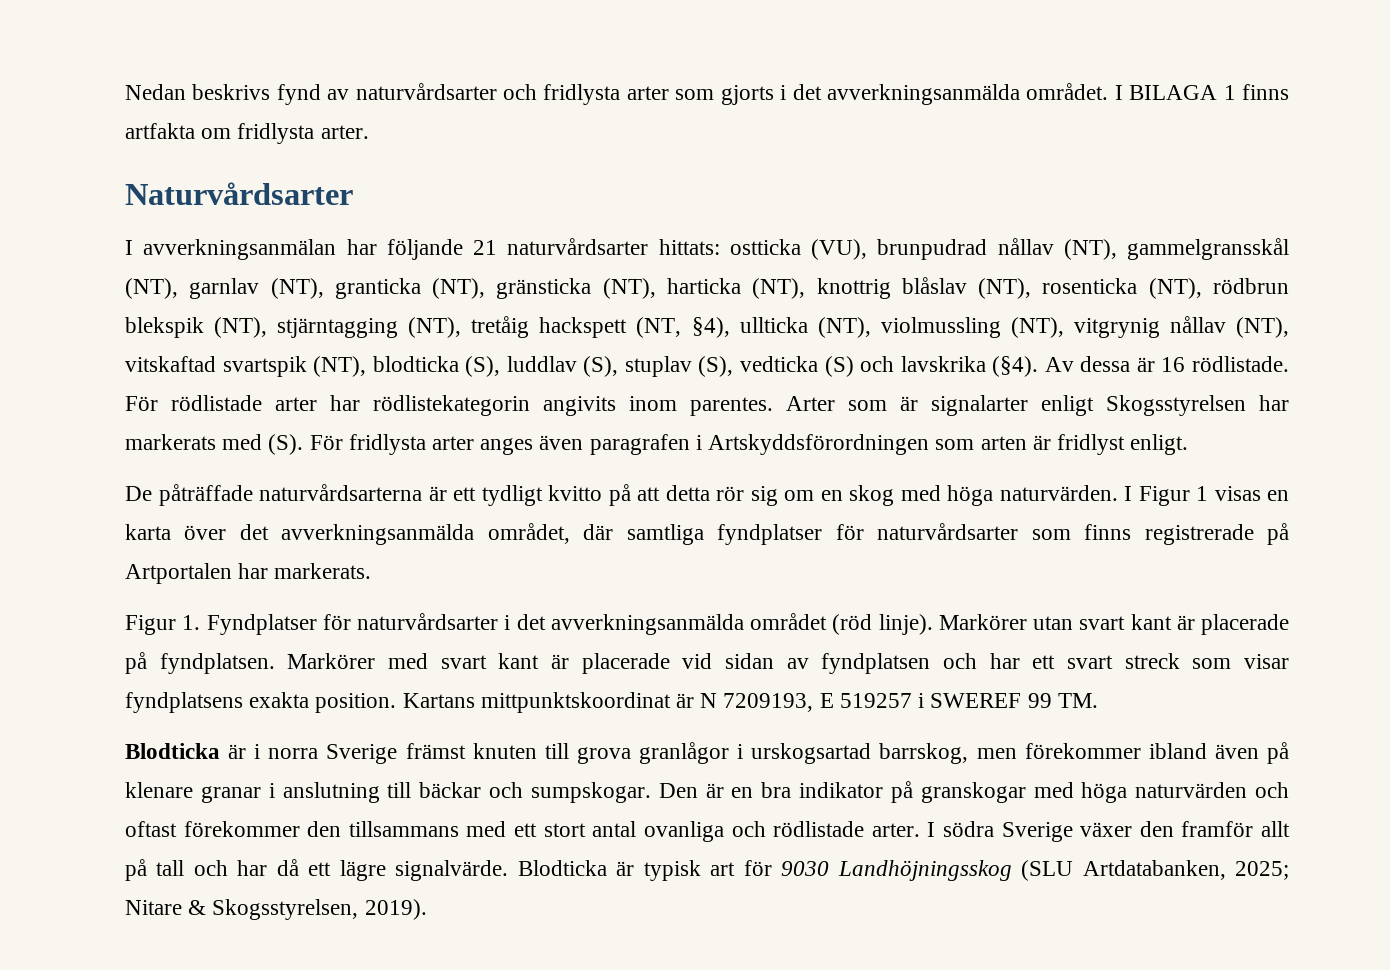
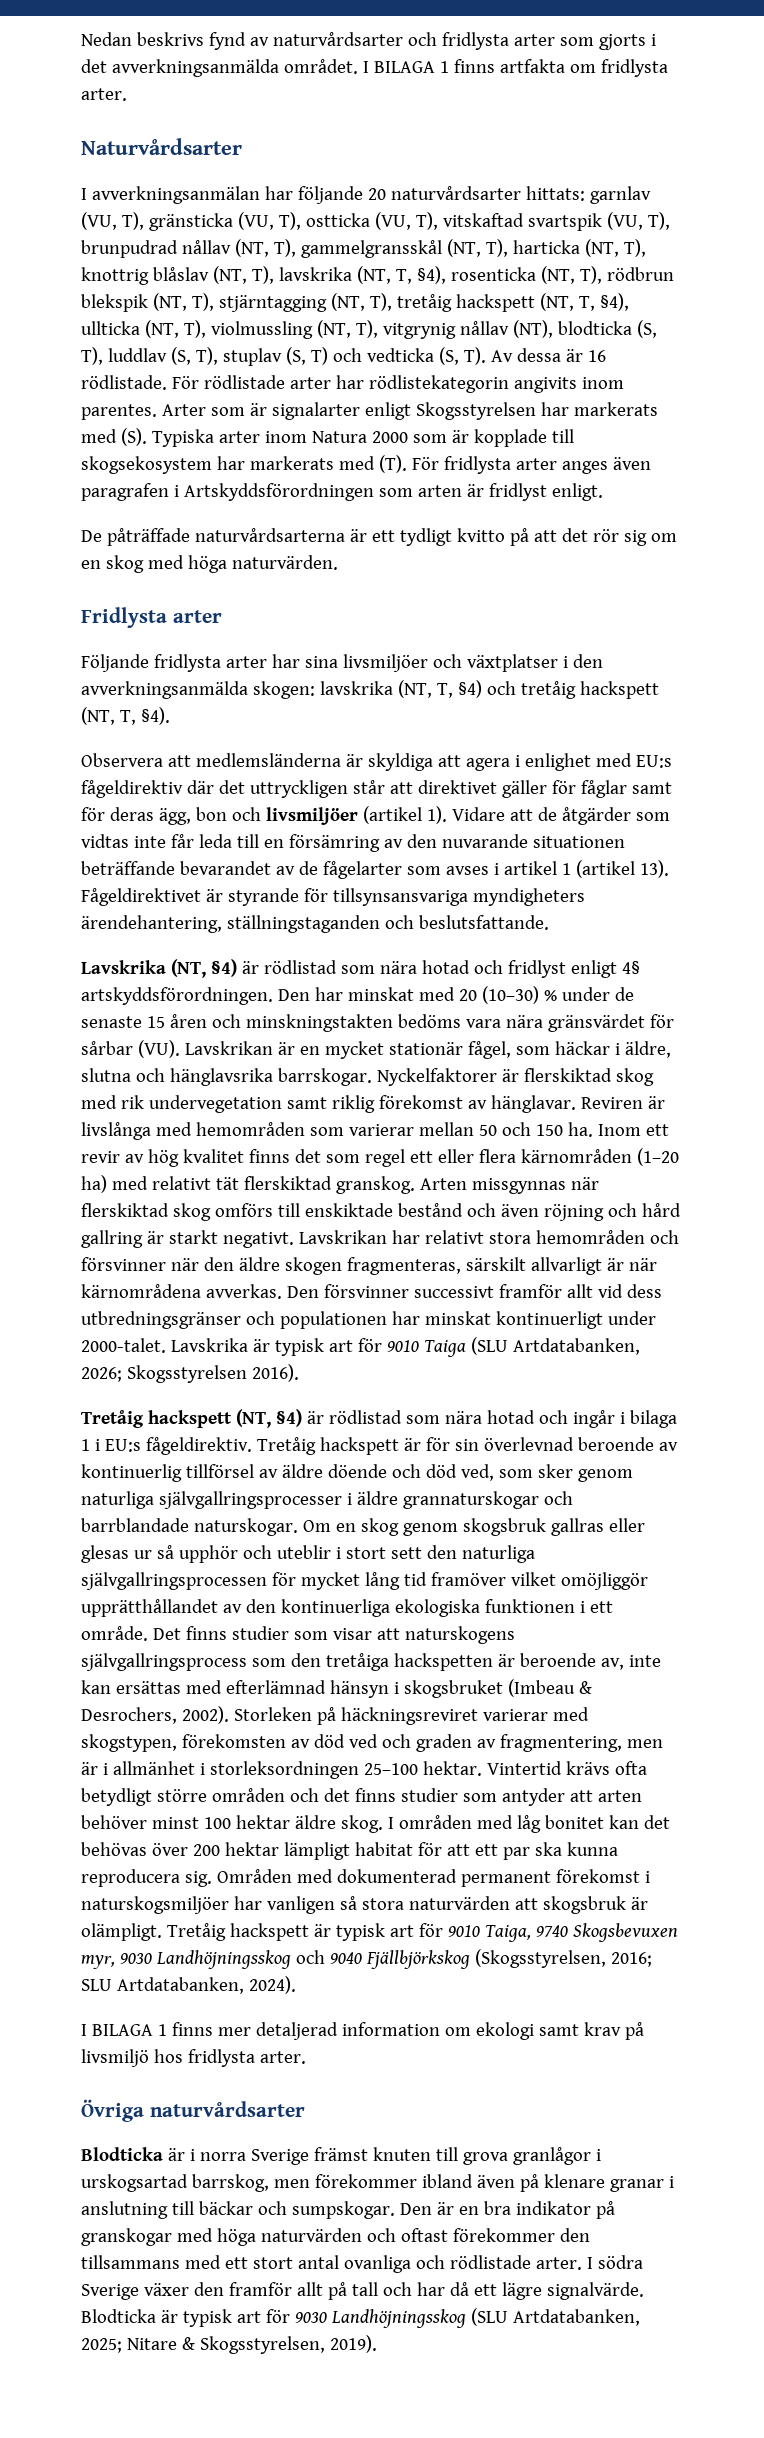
- I avverkningsanmälan har följande 21 naturvårdsarter hittats: ostticka (VU), brunpudrad nållav (NT), gammelgransskål (NT), garnlav (NT), granticka (NT), gränsticka (NT), harticka (NT), knottrig blåslav (NT), rosenticka (NT), rödbrun blekspik (NT), stjärntagging (NT), tretåig hackspett (NT, §4), ullticka (NT), violmussling (NT), vitgrynig nållav (NT), vitskaftad svartspik (NT), blodticka (S), luddlav (S), stuplav (S), vedticka (S) och lavskrika (§4). Av dessa är 16 rödlistade.
+ I avverkningsanmälan har följande 20 naturvårdsarter hittats: garnlav (VU, T), gränsticka (VU, T), ostticka (VU, T), vitskaftad svartspik (VU, T), brunpudrad nållav (NT, T), gammelgransskål (NT, T), harticka (NT, T), knottrig blåslav (NT, T), lavskrika (NT, T, §4), rosenticka (NT, T), rödbrun blekspik (NT, T), stjärntagging (NT, T), tretåig hackspett (NT, T, §4), ullticka (NT, T), violmussling (NT, T), vitgrynig nållav (NT), blodticka (S, T), luddlav (S, T), stuplav (S, T) och vedticka (S, T). Av dessa är 16 rödlistade.
- Arter som är signalarter enligt Skogsstyrelsen har markerats med (S). För fridlysta arter anges även paragrafen i Artskyddsförordningen som arten är fridlyst enligt.
+ Arter som är signalarter enligt Skogsstyrelsen har markerats med (S). Typiska arter inom Natura 2000 som är kopplade till skogsekosystem har markerats med (T). För fridlysta arter anges även paragrafen i Artskyddsförordningen som arten är fridlyst enligt.
- De påträffade naturvårdsarterna är ett tydligt kvitto på att detta rör sig om en skog med höga naturvärden. I Figur 1 visas en karta över det avverkningsanmälda området, där samtliga fyndplatser för naturvårdsarter som finns registrerade på Artportalen har markerats.
- Figur 1. Fyndplatser för naturvårdsarter i det avverkningsanmälda området (röd linje). Markörer utan svart kant är placerade på fyndplatsen. Markörer med svart kant är placerade vid sidan av fyndplatsen och har ett svart streck som visar fyndplatsens exakta position. Kartans mittpunktskoordinat är N 7209193, E 519257 i SWEREF 99 TM.
+ De påträffade naturvårdsarterna är ett tydligt kvitto på att det rör sig om en skog med höga naturvärden.
+ Fridlysta arter
+ Följande fridlysta arter har sina livsmiljöer och växtplatser i den avverkningsanmälda skogen: lavskrika (NT, T, §4) och tretåig hackspett (NT, T, §4).
+ Observera att medlemsländerna är skyldiga att agera i enlighet med EU:s fågeldirektiv där det uttryckligen står att direktivet gäller för fåglar samt för deras ägg, bon och livsmiljöer (artikel 1). Vidare att de åtgärder som vidtas inte får leda till en försämring av den nuvarande situationen beträffande bevarandet av de fågelarter som avses i artikel 1 (artikel 13). Fågeldirektivet är styrande för tillsynsansvariga myndigheters ärendehantering, ställningstaganden och beslutsfattande.
+ Lavskrika (NT, §4) är rödlistad som nära hotad och fridlyst enligt 4§ artskyddsförordningen. Den har minskat med 20 (10–30) % under de senaste 15 åren och minskningstakten bedöms vara nära gränsvärdet för sårbar (VU). Lavskrikan är en mycket stationär fågel, som häckar i äldre, slutna och hänglavsrika barrskogar. Nyckelfaktorer är flerskiktad skog med rik undervegetation samt riklig förekomst av hänglavar. Reviren är livslånga med hemområden som varierar mellan 50 och 150 ha. Inom ett revir av hög kvalitet finns det som regel ett eller flera kärnområden (1–20 ha) med relativt tät flerskiktad granskog. Arten missgynnas när flerskiktad skog omförs till enskiktade bestånd och även röjning och hård gallring är starkt negativt. Lavskrikan har relativt stora hemområden och försvinner när den äldre skogen fragmenteras, särskilt allvarligt är när kärnområdena avverkas. Den försvinner successivt framför allt vid dess utbredningsgränser och populationen har minskat kontinuerligt under 2000-talet. Lavskrika är typisk art för 9010 Taiga (SLU Artdatabanken, 2026; Skogsstyrelsen 2016).
+ Tretåig hackspett (NT, §4) är rödlistad som nära hotad och ingår i bilaga 1 i EU:s fågeldirektiv. Tretåig hackspett är för sin överlevnad beroende av kontinuerlig tillförsel av äldre döende och död ved, som sker genom naturliga självgallringsprocesser i äldre grannaturskogar och barrblandade naturskogar. Om en skog genom skogsbruk gallras eller glesas ur så upphör och uteblir i stort sett den naturliga självgallringsprocessen för mycket lång tid framöver vilket omöjliggör upprätthållandet av den kontinuerliga ekologiska funktionen i ett område. Det finns studier som visar att naturskogens självgallringsprocess som den tretåiga hackspetten är beroende av, inte kan ersättas med efterlämnad hänsyn i skogsbruket (Imbeau & Desrochers, 2002). Storleken på häckningsreviret varierar med skogstypen, förekomsten av död ved och graden av fragmentering, men är i allmänhet i storleksordningen 25–100 hektar. Vintertid krävs ofta betydligt större områden och det finns studier som antyder att arten behöver minst 100 hektar äldre skog. I områden med låg bonitet kan det behövas över 200 hektar lämpligt habitat för att ett par ska kunna reproducera sig. Områden med dokumenterad permanent förekomst i naturskogsmiljöer har vanligen så stora naturvärden att skogsbruk är olämpligt. Tretåig hackspett är typisk art för 9010 Taiga, 9740 Skogsbevuxen myr, 9030 Landhöjningsskog och 9040 Fjällbjörkskog (Skogsstyrelsen, 2016; SLU Artdatabanken, 2024).
+ I BILAGA 1 finns mer detaljerad information om ekologi samt krav på livsmiljö hos fridlysta arter.
+ Övriga naturvårdsarter

